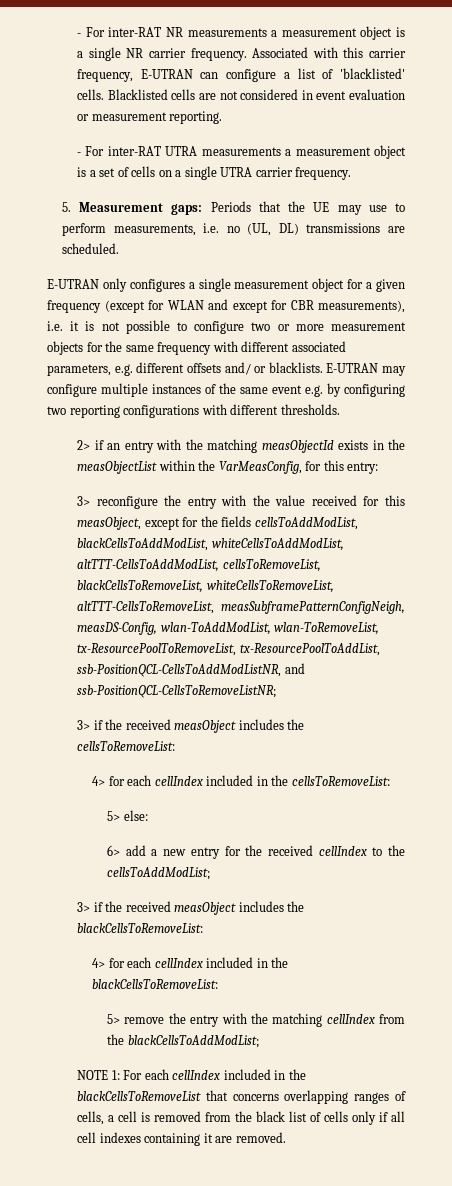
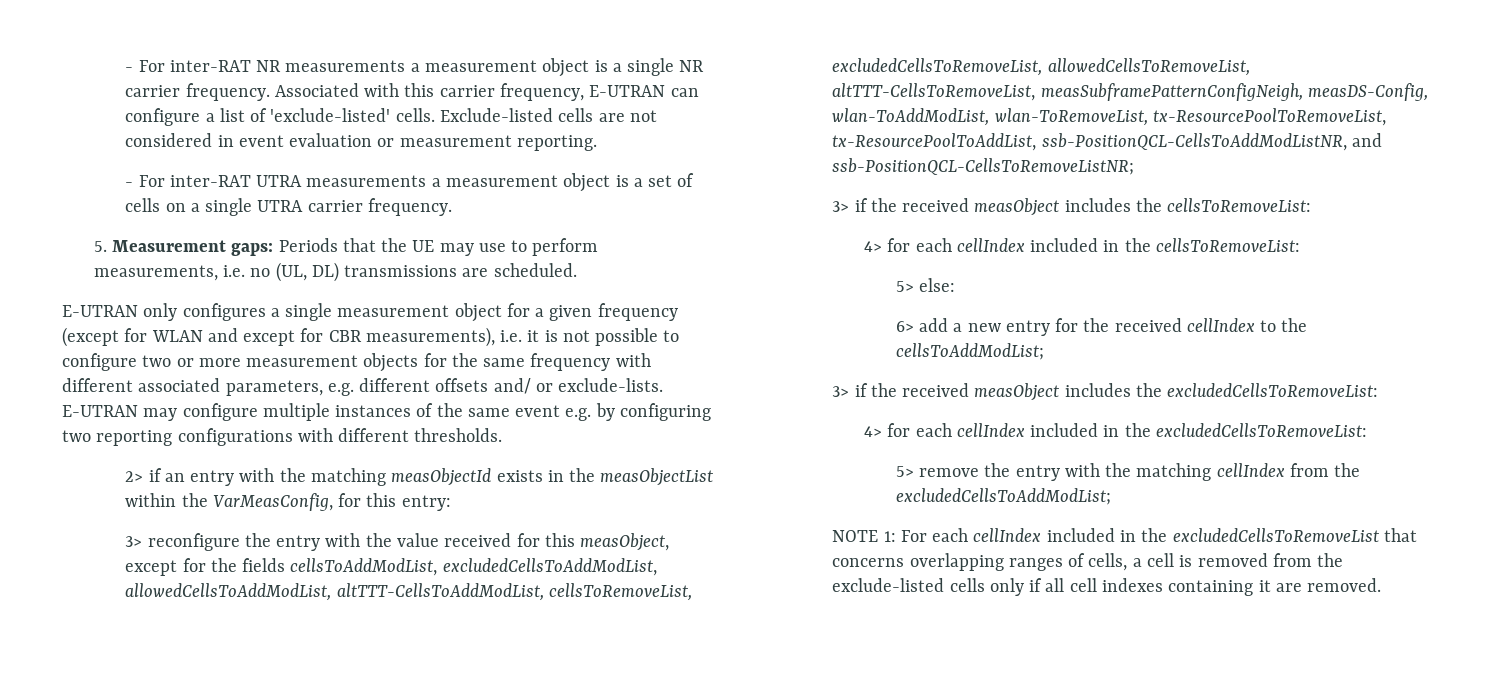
- Associated with this carrier frequency, E-UTRAN can configure a list of 'blacklisted' cells. Blacklisted cells are not considered in event evaluation or measurement reporting.
+ Associated with this carrier frequency, E-UTRAN can configure a list of 'exclude-listed' cells. Exclude-listed cells are not considered in event evaluation or measurement reporting.
- E-UTRAN only configures a single measurement object for a given frequency (except for WLAN and except for CBR measurements), i.e. it is not possible to configure two or more measurement objects for the same frequency with different associated parameters, e.g. different offsets and/ or blacklists.
+ E-UTRAN only configures a single measurement object for a given frequency (except for WLAN and except for CBR measurements), i.e. it is not possible to configure two or more measurement objects for the same frequency with different associated parameters, e.g. different offsets and/ or exclude-lists.
- 3> reconfigure the entry with the value received for this measObject, except for the fields cellsToAddModList, blackCellsToAddModList, whiteCellsToAddModList, altTTT-CellsToAddModList, cellsToRemoveList, blackCellsToRemoveList, whiteCellsToRemoveList, altTTT-CellsToRemoveList, measSubframePatternConfigNeigh, measDS-Config, wlan-ToAddModList, wlan-ToRemoveList, tx-ResourcePoolToRemoveList, tx-ResourcePoolToAddList, ssb-PositionQCL-CellsToAddModListNR, and ssb-PositionQCL-CellsToRemoveListNR;
+ 3> reconfigure the entry with the value received for this measObject, except for the fields cellsToAddModList, excludedCellsToAddModList, allowedCellsToAddModList, altTTT-CellsToAddModList, cellsToRemoveList, excludedCellsToRemoveList, allowedCellsToRemoveList, altTTT-CellsToRemoveList, measSubframePatternConfigNeigh, measDS-Config, wlan-ToAddModList, wlan-ToRemoveList, tx-ResourcePoolToRemoveList, tx-ResourcePoolToAddList, ssb-PositionQCL-CellsToAddModListNR, and ssb-PositionQCL-CellsToRemoveListNR;
- 3> if the received measObject includes the blackCellsToRemoveList:
- 4> for each cellIndex included in the blackCellsToRemoveList:
+ 3> if the received measObject includes the excludedCellsToRemoveList:
+ 4> for each cellIndex included in the excludedCellsToRemoveList:
- 5> remove the entry with the matching cellIndex from the blackCellsToAddModList;
+ 5> remove the entry with the matching cellIndex from the excludedCellsToAddModList;
- NOTE 1: For each cellIndex included in the blackCellsToRemoveList that concerns overlapping ranges of cells, a cell is removed from the black list of cells only if all cell indexes containing it are removed.
+ NOTE 1: For each cellIndex included in the excludedCellsToRemoveList that concerns overlapping ranges of cells, a cell is removed from the exclude-listed cells only if all cell indexes containing it are removed.

